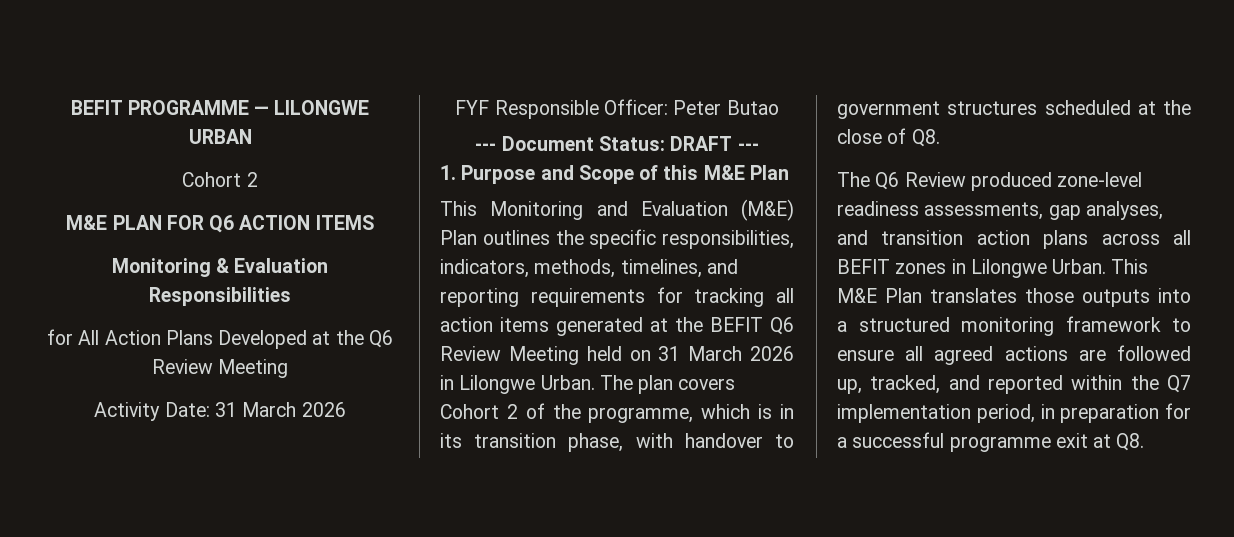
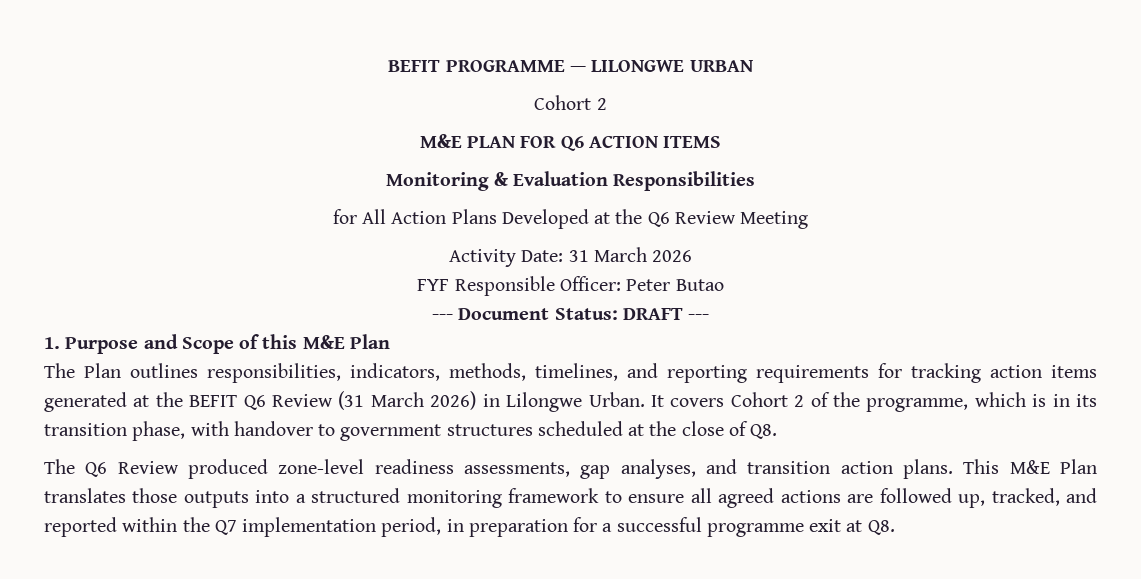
- This Monitoring and Evaluation (M&E) Plan outlines the specific responsibilities, indicators, methods, timelines, and reporting requirements for tracking all action items generated at the BEFIT Q6 Review Meeting held on 31 March 2026 in Lilongwe Urban. The plan covers Cohort 2 of the programme, which is in its transition phase, with handover to government structures scheduled at the close of Q8.
+ The Plan outlines responsibilities, indicators, methods, timelines, and reporting requirements for tracking action items generated at the BEFIT Q6 Review (31 March 2026) in Lilongwe Urban. It covers Cohort 2 of the programme, which is in its transition phase, with handover to government structures scheduled at the close of Q8.
- The Q6 Review produced zone-level readiness assessments, gap analyses, and transition action plans across all BEFIT zones in Lilongwe Urban.
+ The Q6 Review produced zone-level readiness assessments, gap analyses, and transition action plans.

